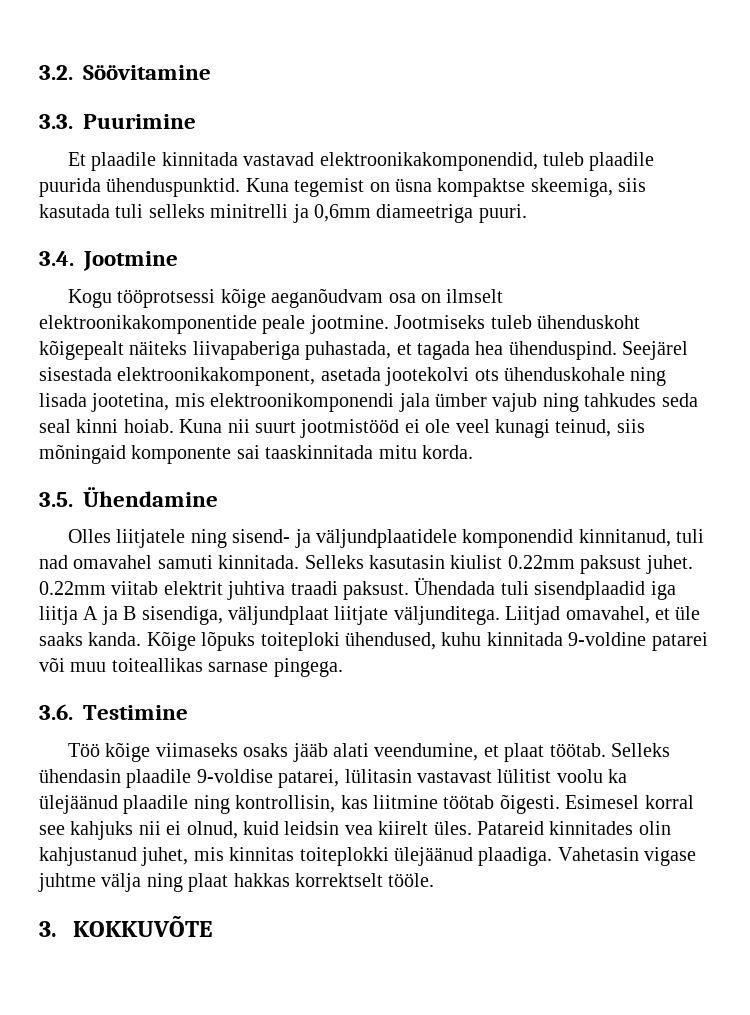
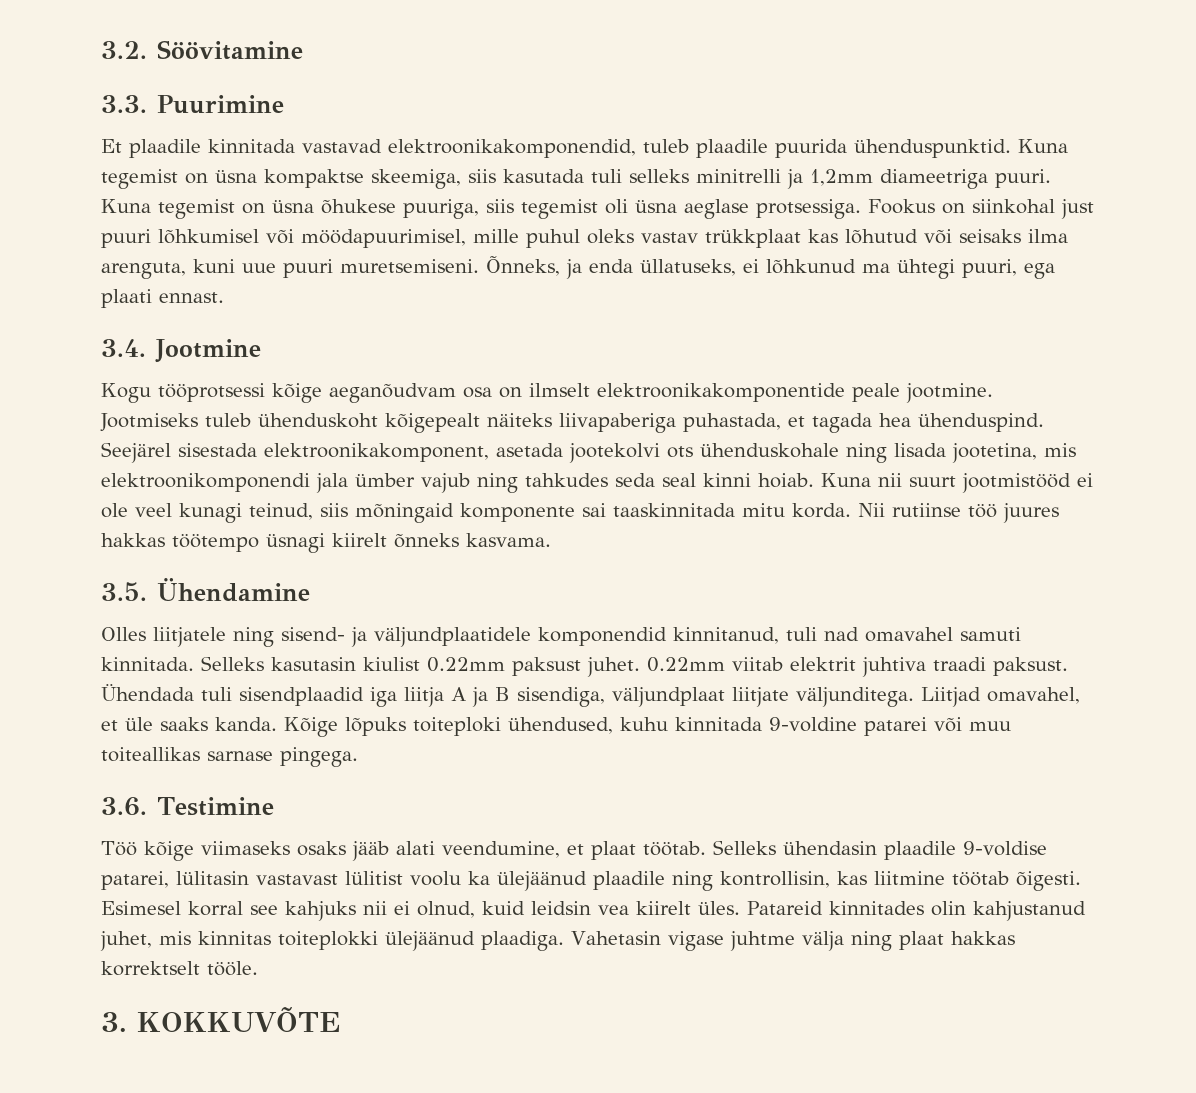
- Kuna tegemist on üsna kompaktse skeemiga, siis kasutada tuli selleks minitrelli ja 0,6mm diameetriga puuri.
+ Kuna tegemist on üsna kompaktse skeemiga, siis kasutada tuli selleks minitrelli ja 1,2mm diameetriga puuri. Kuna tegemist on üsna õhukese puuriga, siis tegemist oli üsna aeglase protsessiga. Fookus on siinkohal just puuri lõhkumisel või möödapuurimisel, mille puhul oleks vastav trükkplaat kas lõhutud või seisaks ilma arenguta, kuni uue puuri muretsemiseni. Õnneks, ja enda üllatuseks, ei lõhkunud ma ühtegi puuri, ega plaati ennast.
+ Nii rutiinse töö juures hakkas töötempo üsnagi kiirelt õnneks kasvama.

